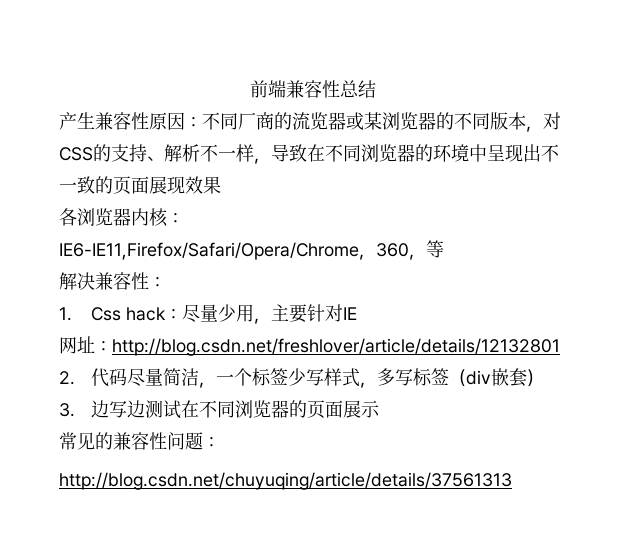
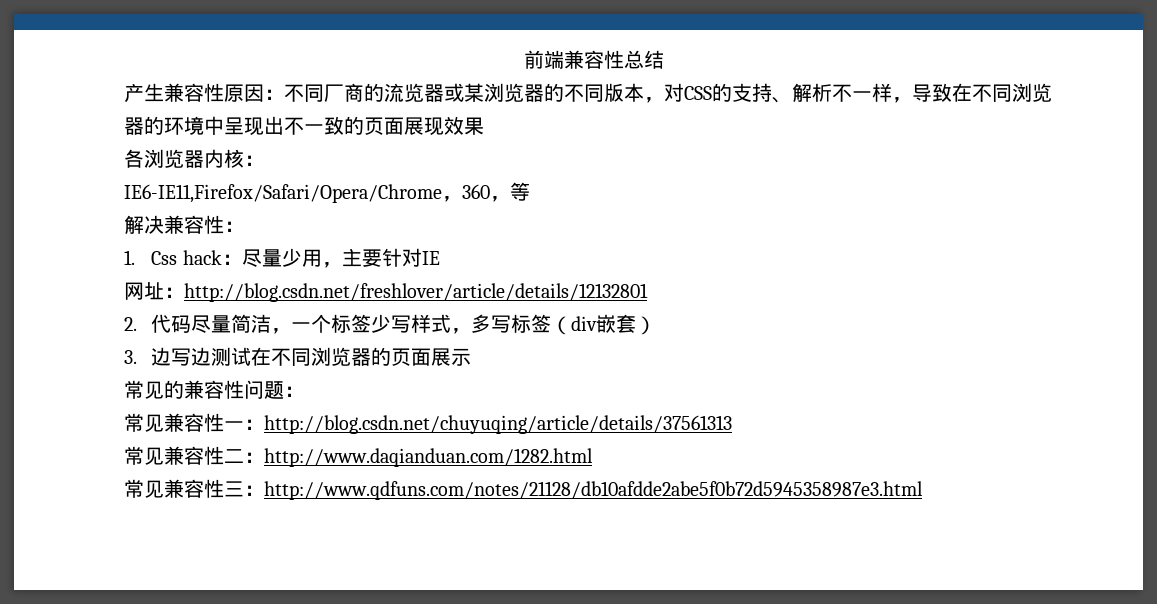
- http://blog.csdn.net/chuyuqing/article/details/37561313
+ 常见兼容性一：http://blog.csdn.net/chuyuqing/article/details/37561313
+ 常见兼容性二：http://www.daqianduan.com/1282.html
+ 常见兼容性三：http://www.qdfuns.com/notes/21128/db10afdde2abe5f0b72d5945358987e3.html

